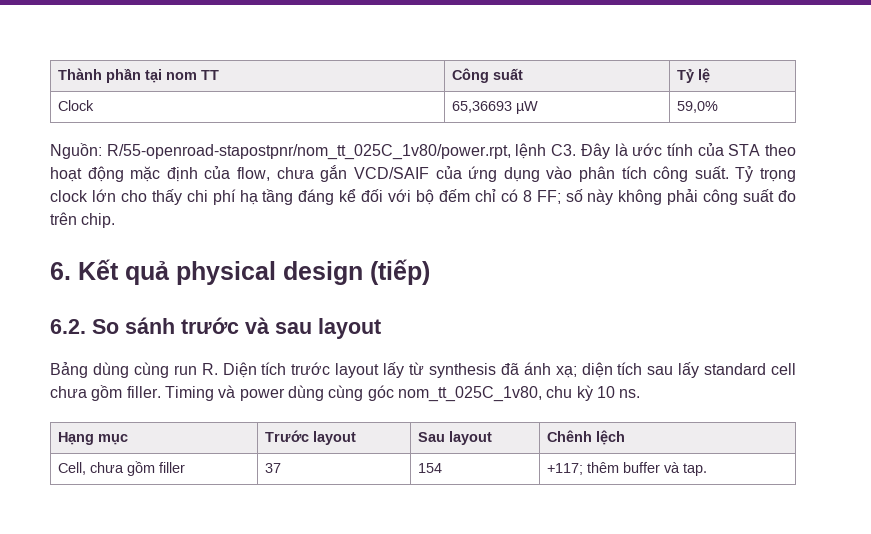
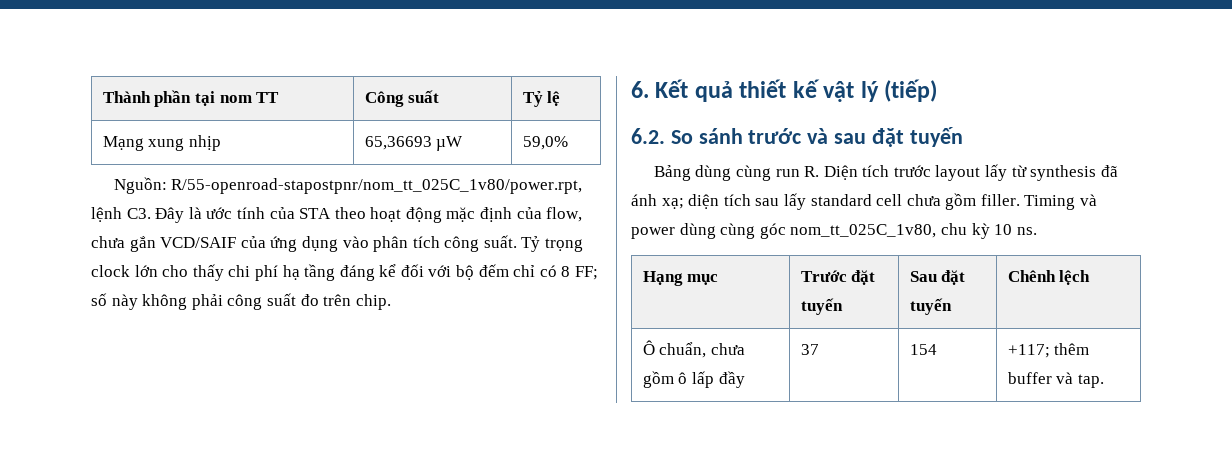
- Clock | 65,36693 µW | 59,0%
+ Mạng xung nhịp | 65,36693 µW | 59,0%
- 6. Kết quả physical design (tiếp)
+ 6. Kết quả thiết kế vật lý (tiếp)
- 6.2. So sánh trước và sau layout
+ 6.2. So sánh trước và sau đặt tuyến
- Hạng mục | Trước layout | Sau layout | Chênh lệch
+ Hạng mục | Trước đặt tuyến | Sau đặt tuyến | Chênh lệch
- Cell, chưa gồm filler | 37 | 154 | +117; thêm buffer và tap.
+ Ô chuẩn, chưa gồm ô lấp đầy | 37 | 154 | +117; thêm buffer và tap.

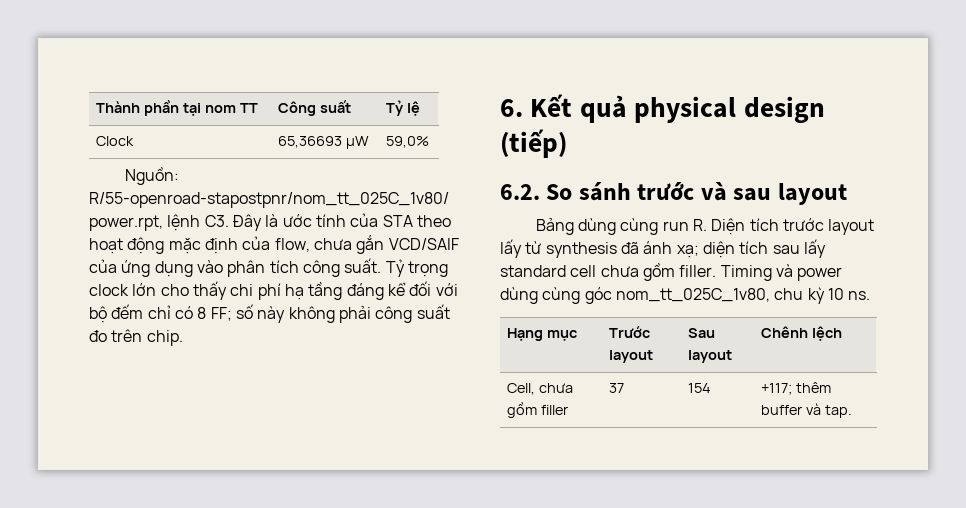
- Mạng xung nhịp | 65,36693 µW | 59,0%
+ Clock | 65,36693 µW | 59,0%
- 6. Kết quả thiết kế vật lý (tiếp)
+ 6. Kết quả physical design (tiếp)
- 6.2. So sánh trước và sau đặt tuyến
+ 6.2. So sánh trước và sau layout
- Hạng mục | Trước đặt tuyến | Sau đặt tuyến | Chênh lệch
+ Hạng mục | Trước layout | Sau layout | Chênh lệch
- Ô chuẩn, chưa gồm ô lấp đầy | 37 | 154 | +117; thêm buffer và tap.
+ Cell, chưa gồm filler | 37 | 154 | +117; thêm buffer và tap.

